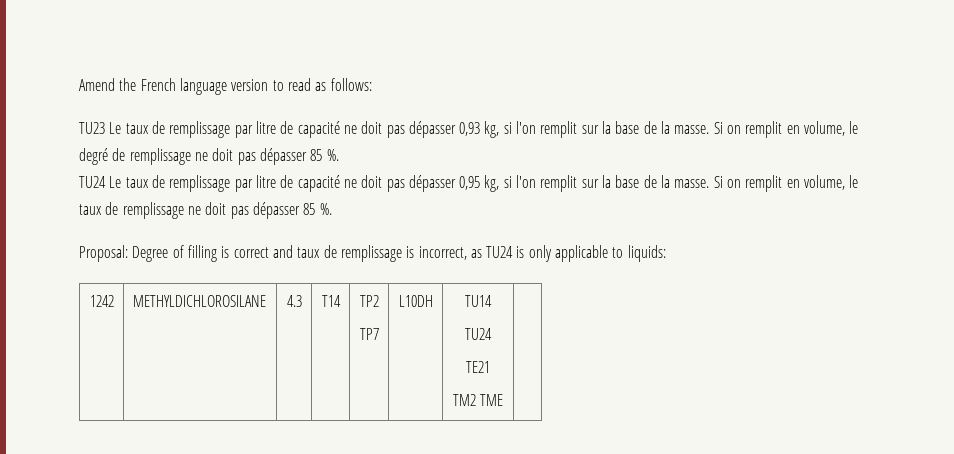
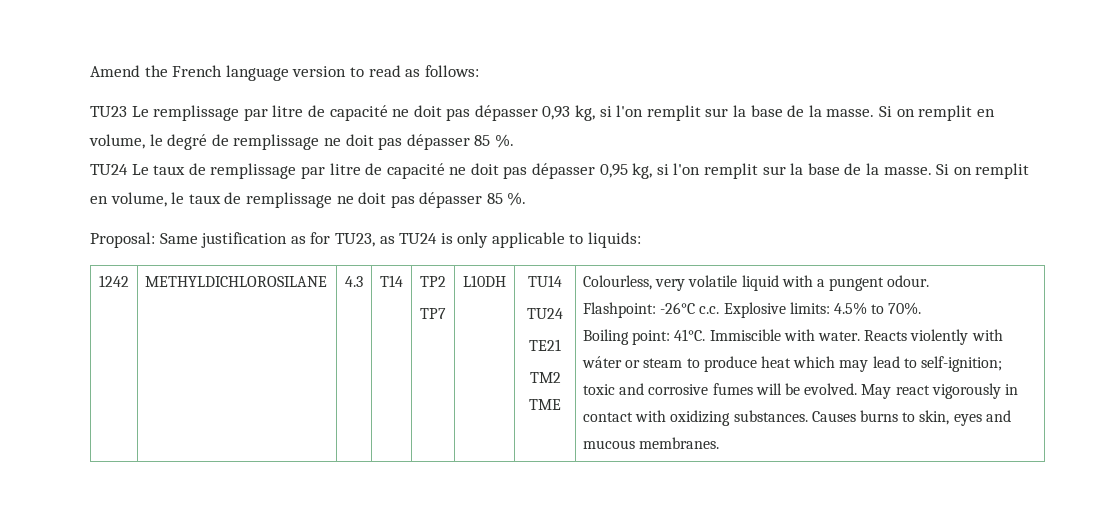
- TU23 Le taux de remplissage par litre de capacité ne doit pas dépasser 0,93 kg, si l'on remplit sur la base de la masse.
+ TU23 Le remplissage par litre de capacité ne doit pas dépasser 0,93 kg, si l'on remplit sur la base de la masse.
- Proposal: Degree of filling is correct and taux de remplissage is incorrect, as TU24 is only applicable to liquids:
+ Proposal: Same justification as for TU23, as TU24 is only applicable to liquids:
+ Colourless, very volatile liquid with a pungent odour.
+ Flashpoint: -26°C c.c. Explosive limits: 4.5% to 70%.
+ Boiling point: 41°C. Immiscible with water. Reacts violently with wáter or steam to produce heat which may lead to self-ignition; toxic and corrosive fumes will be evolved. May react vigorously in contact with oxidizing substances. Causes burns to skin, eyes and mucous membranes.

